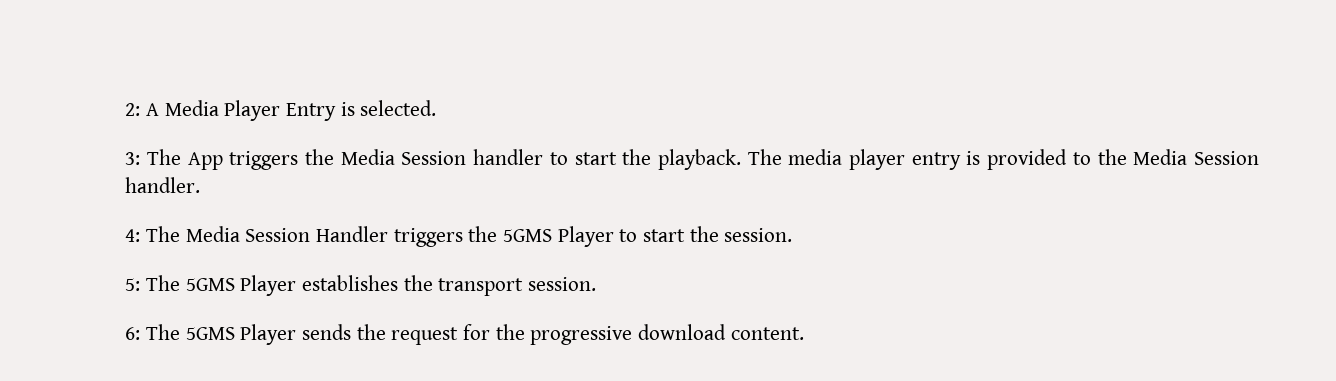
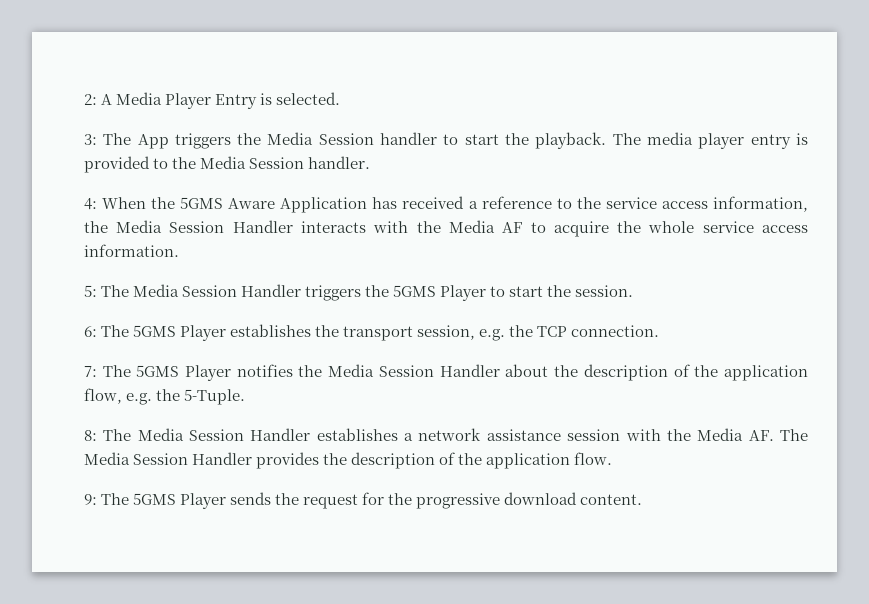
- 4: The Media Session Handler triggers the 5GMS Player to start the session.
+ 4: When the 5GMS Aware Application has received a reference to the service access information, the Media Session Handler interacts with the Media AF to acquire the whole service access information.
+ 5: The Media Session Handler triggers the 5GMS Player to start the session.
- 5: The 5GMS Player establishes the transport session.
- 6: The 5GMS Player sends the request for the progressive download content.
+ 6: The 5GMS Player establishes the transport session, e.g. the TCP connection.
+ 7: The 5GMS Player notifies the Media Session Handler about the description of the application flow, e.g. the 5-Tuple.
+ 8: The Media Session Handler establishes a network assistance session with the Media AF. The Media Session Handler provides the description of the application flow.
+ 9: The 5GMS Player sends the request for the progressive download content.

